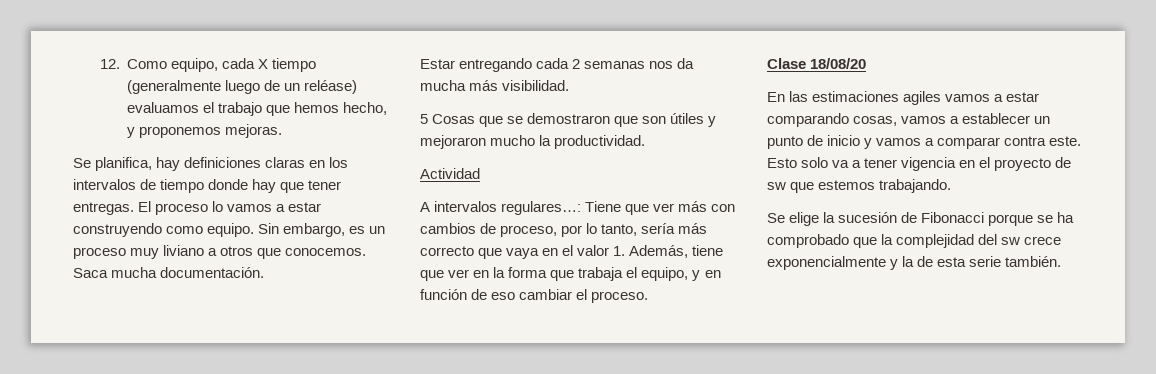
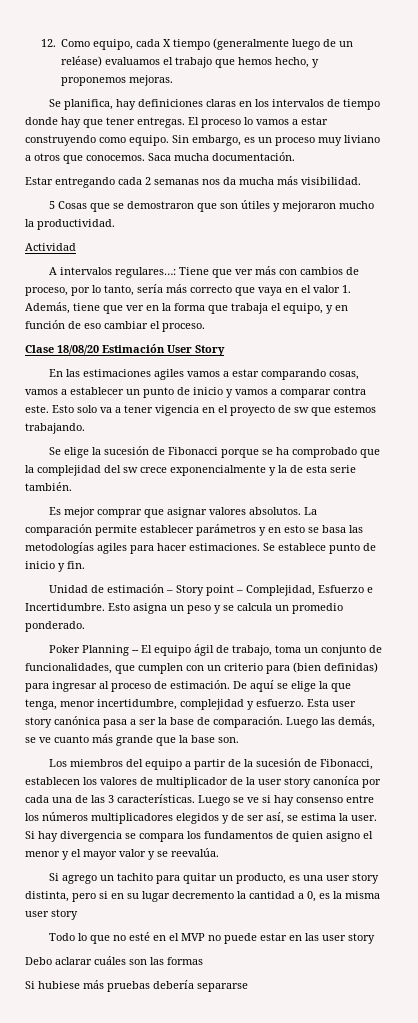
- Clase 18/08/20
+ Clase 18/08/20 Estimación User Story
+ Es mejor comprar que asignar valores absolutos. La comparación permite establecer parámetros y en esto se basa las metodologías agiles para hacer estimaciones. Se establece punto de inicio y fin.
+ Unidad de estimación – Story point – Complejidad, Esfuerzo e Incertidumbre. Esto asigna un peso y se calcula un promedio ponderado.
+ Poker Planning -- El equipo ágil de trabajo, toma un conjunto de funcionalidades, que cumplen con un criterio para (bien definidas) para ingresar al proceso de estimación. De aquí se elige la que tenga, menor incertidumbre, complejidad y esfuerzo. Esta user story canónica pasa a ser la base de comparación. Luego las demás, se ve cuanto más grande que la base son.
+ Los miembros del equipo a partir de la sucesión de Fibonacci, establecen los valores de multiplicador de la user story canoníca por cada una de las 3 características. Luego se ve si hay consenso entre los números multiplicadores elegidos y de ser así, se estima la user. Si hay divergencia se compara los fundamentos de quien asigno el menor y el mayor valor y se reevalúa.
+ Si agrego un tachito para quitar un producto, es una user story distinta, pero si en su lugar decremento la cantidad a 0, es la misma user story
+ Todo lo que no esté en el MVP no puede estar en las user story
+ Debo aclarar cuáles son las formas
+ Si hubiese más pruebas debería separarse

